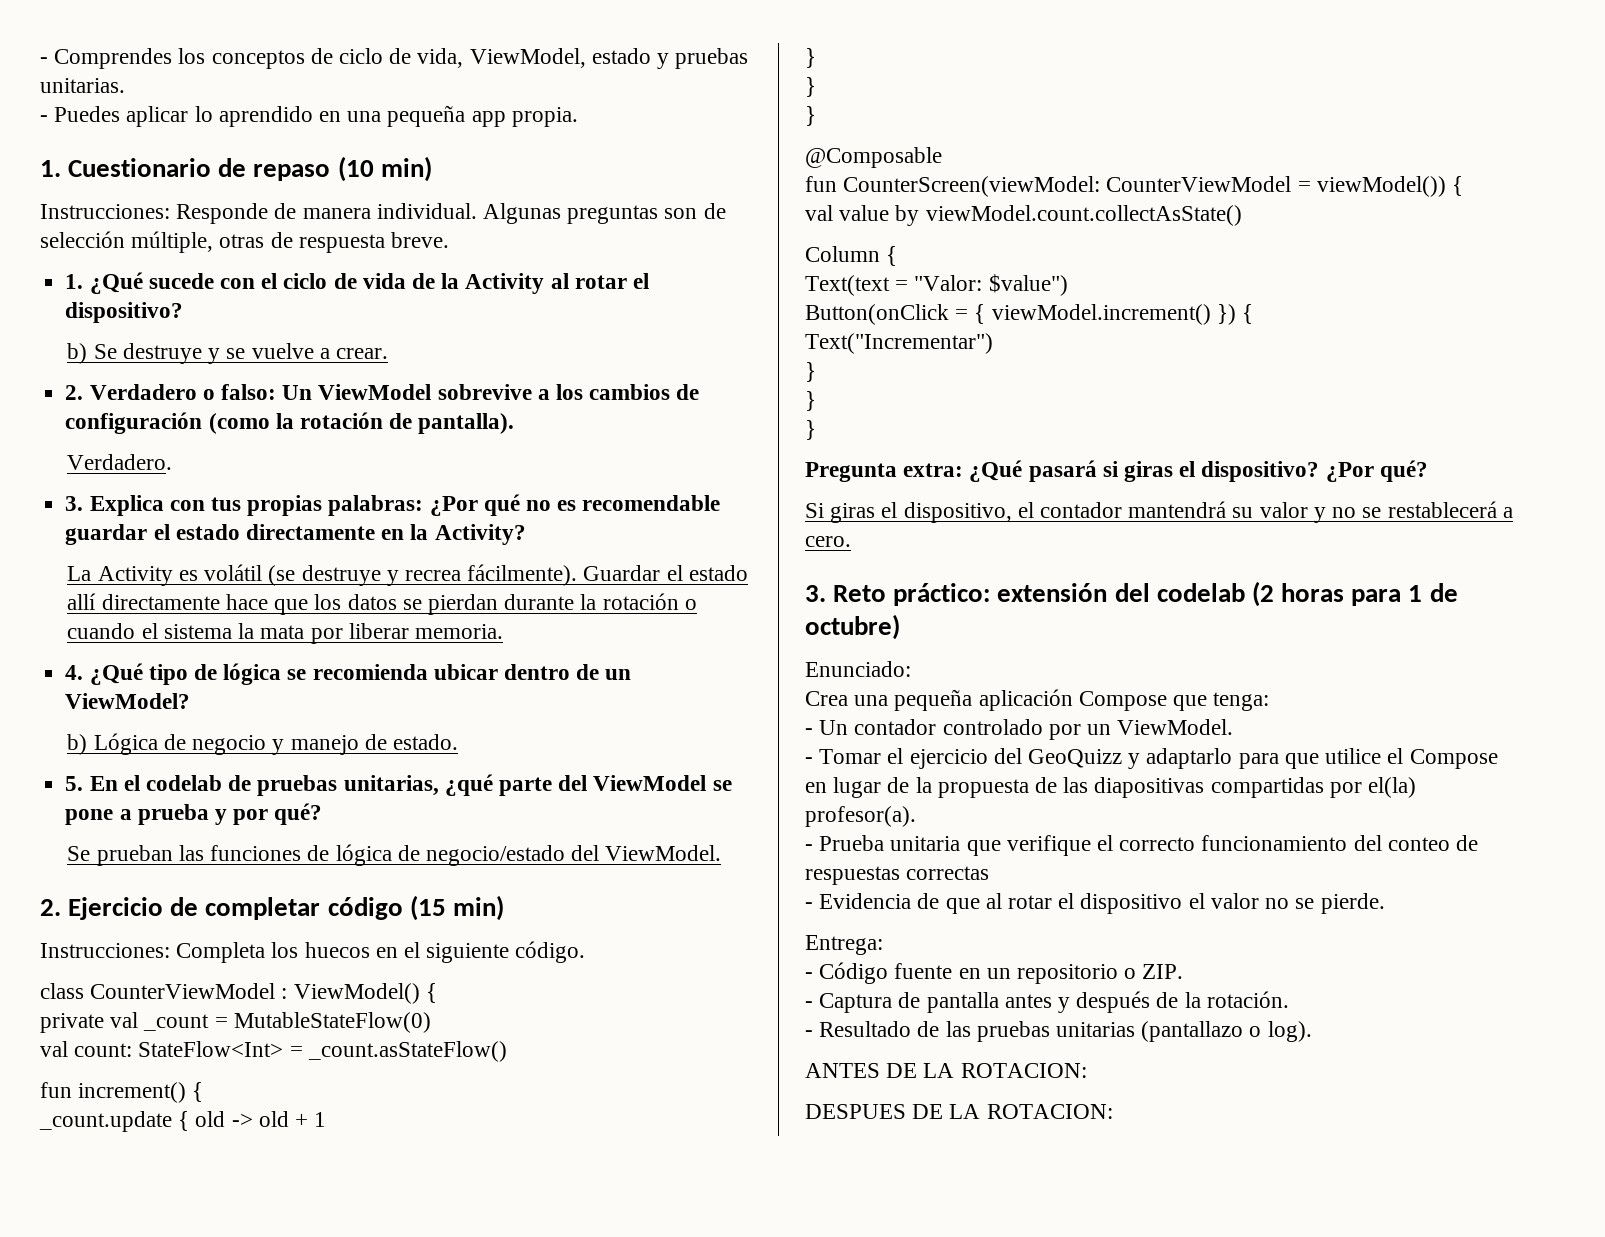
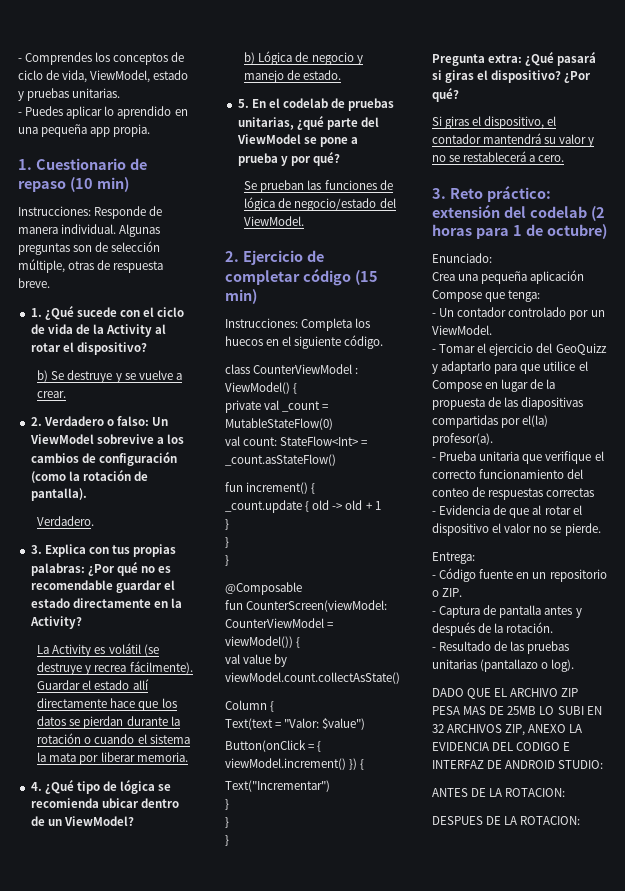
+ DADO QUE EL ARCHIVO ZIP PESA MAS DE 25MB LO SUBI EN 32 ARCHIVOS ZIP, ANEXO LA EVIDENCIA DEL CODIGO E INTERFAZ DE ANDROID STUDIO:

